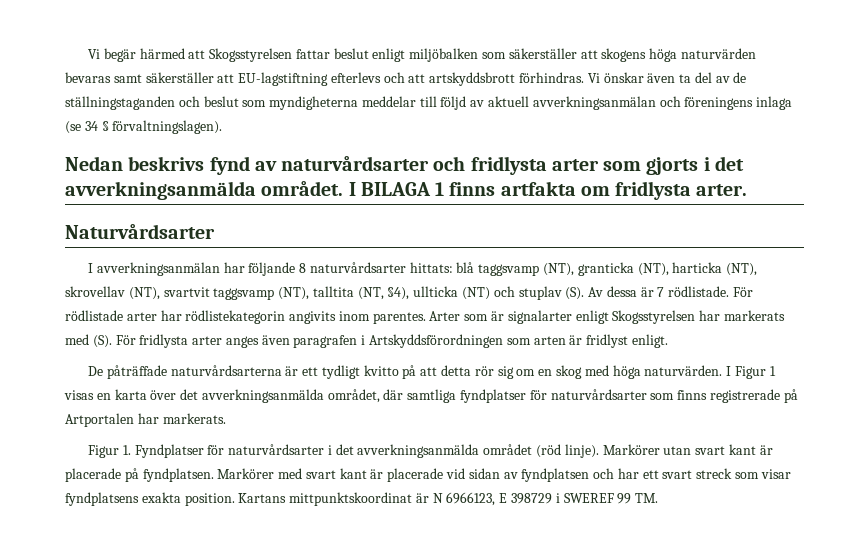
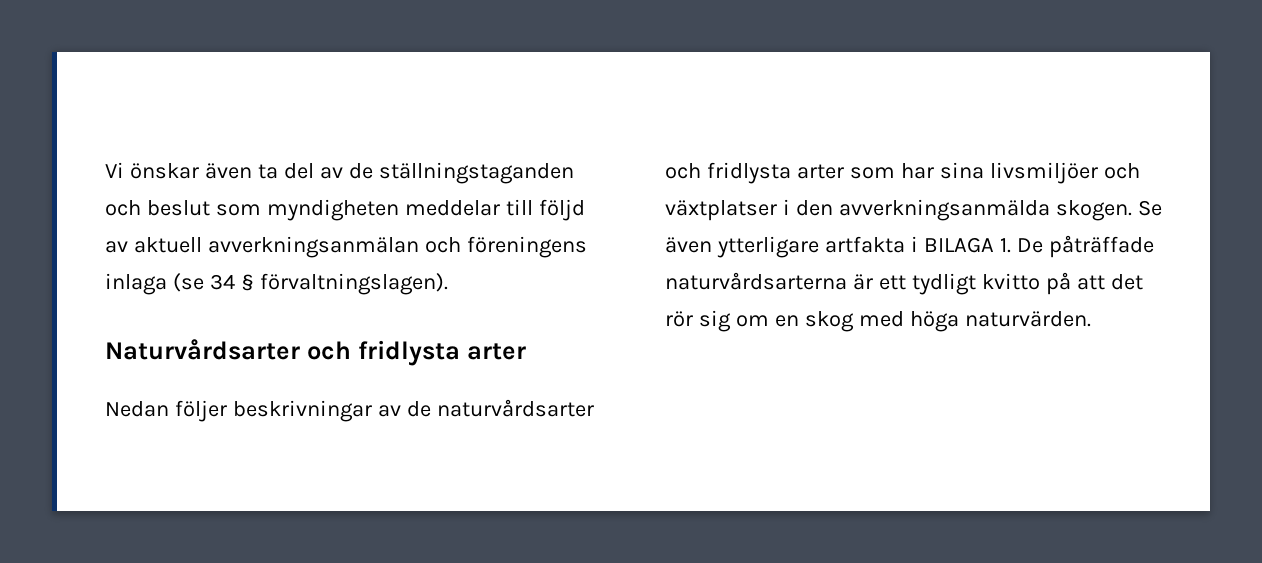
- Vi begär härmed att Skogsstyrelsen fattar beslut enligt miljöbalken som säkerställer att skogens höga naturvärden bevaras samt säkerställer att EU-lagstiftning efterlevs och att artskyddsbrott förhindras. Vi önskar även ta del av de ställningstaganden och beslut som myndigheterna meddelar till följd av aktuell avverkningsanmälan och föreningens inlaga (se 34 § förvaltningslagen).
+ Vi önskar även ta del av de ställningstaganden och beslut som myndigheten meddelar till följd av aktuell avverkningsanmälan och föreningens inlaga (se 34 § förvaltningslagen).
- Nedan beskrivs fynd av naturvårdsarter och fridlysta arter som gjorts i det avverkningsanmälda området. I BILAGA 1 finns artfakta om fridlysta arter.
- Naturvårdsarter
- I avverkningsanmälan har följande 8 naturvårdsarter hittats: blå taggsvamp (NT), granticka (NT), harticka (NT), skrovellav (NT), svartvit taggsvamp (NT), talltita (NT, §4), ullticka (NT) och stuplav (S). Av dessa är 7 rödlistade. För rödlistade arter har rödlistekategorin angivits inom parentes. Arter som är signalarter enligt Skogsstyrelsen har markerats med (S). För fridlysta arter anges även paragrafen i Artskyddsförordningen som arten är fridlyst enligt.
- De påträffade naturvårdsarterna är ett tydligt kvitto på att detta rör sig om en skog med höga naturvärden. I Figur 1 visas en karta över det avverkningsanmälda området, där samtliga fyndplatser för naturvårdsarter som finns registrerade på Artportalen har markerats.
- Figur 1. Fyndplatser för naturvårdsarter i det avverkningsanmälda området (röd linje). Markörer utan svart kant är placerade på fyndplatsen. Markörer med svart kant är placerade vid sidan av fyndplatsen och har ett svart streck som visar fyndplatsens exakta position. Kartans mittpunktskoordinat är N 6966123, E 398729 i SWEREF 99 TM.
+ Naturvårdsarter och fridlysta arter
+ Nedan följer beskrivningar av de naturvårdsarter och fridlysta arter som har sina livsmiljöer och växtplatser i den avverkningsanmälda skogen. Se även ytterligare artfakta i BILAGA 1. De påträffade naturvårdsarterna är ett tydligt kvitto på att det rör sig om en skog med höga naturvärden.

